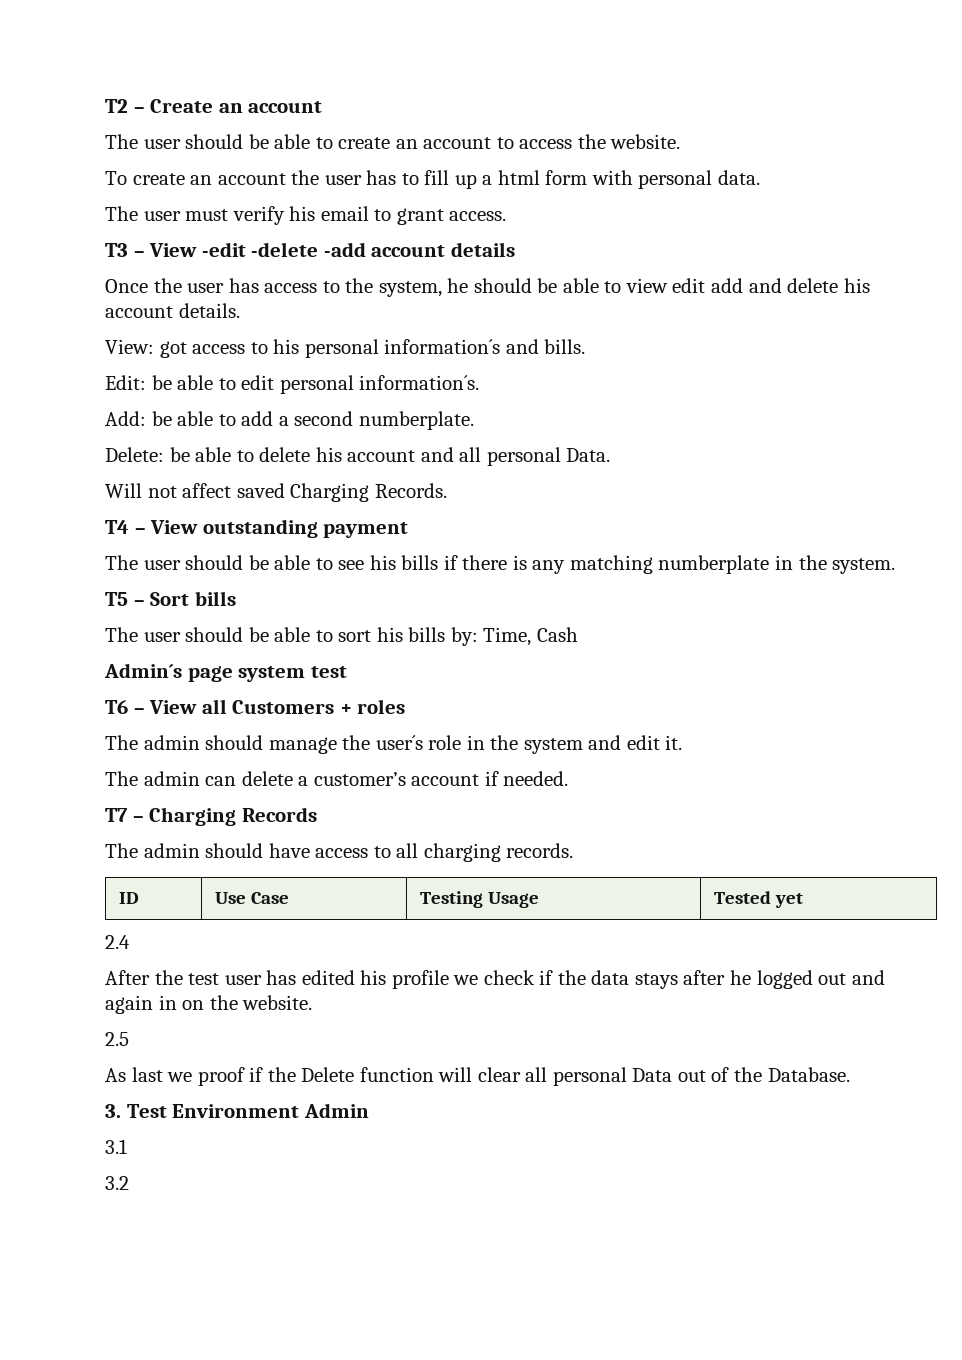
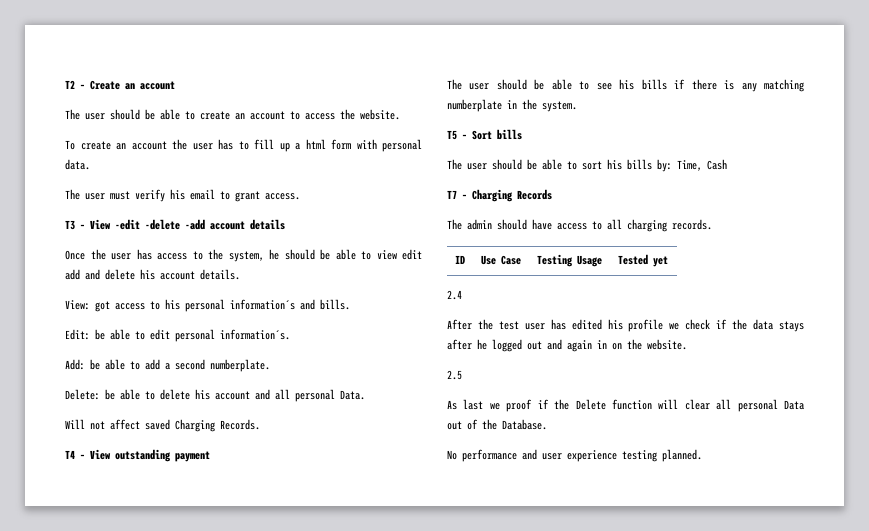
- Admin´s page system test
- T6 – View all Customers + roles
- The admin should manage the user´s role in the system and edit it.
- The admin can delete a customer’s account if needed.
- 3. Test Environment Admin
- 3.1
- 3.2
+ No performance and user experience testing planned.

